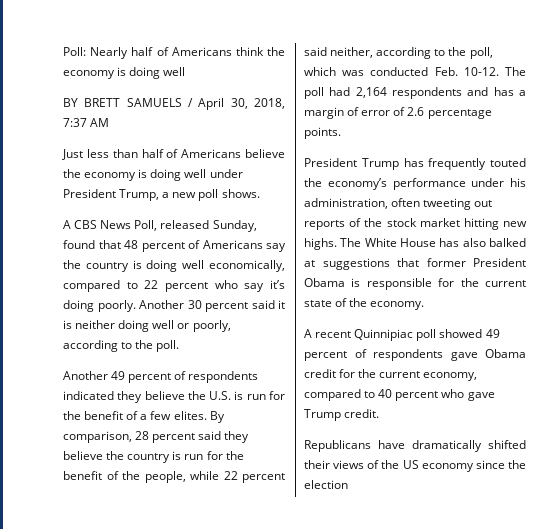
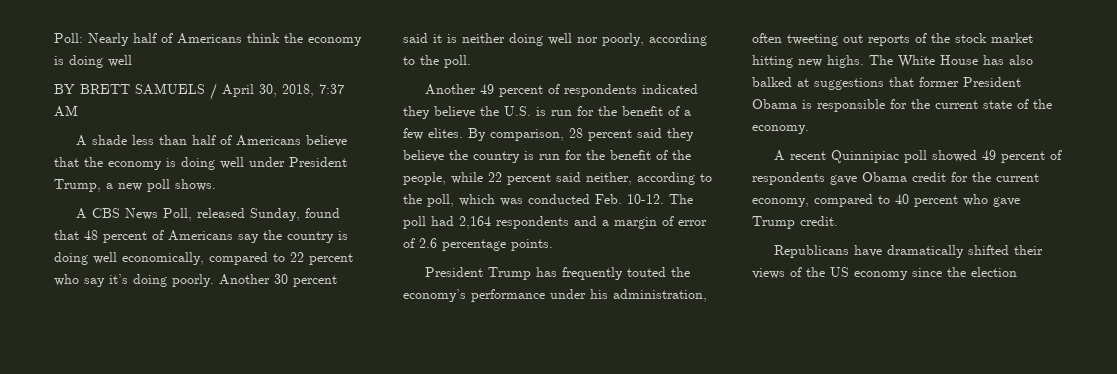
- Just less than half of Americans believe the economy is doing well under President Trump, a new poll shows.
+ A shade less than half of Americans believe that the economy is doing well under President Trump, a new poll shows.
- Another 30 percent said it is neither doing well or poorly, according to the poll.
+ Another 30 percent said it is neither doing well nor poorly, according to the poll.
- The poll had 2,164 respondents and has a margin of error of 2.6 percentage points.
+ The poll had 2,164 respondents and a margin of error of 2.6 percentage points.

